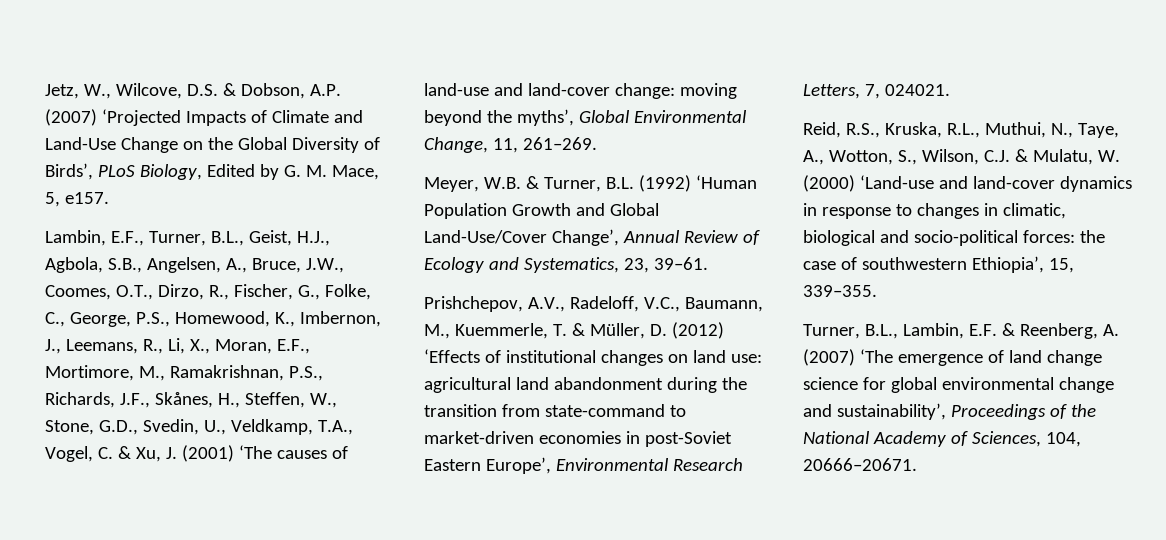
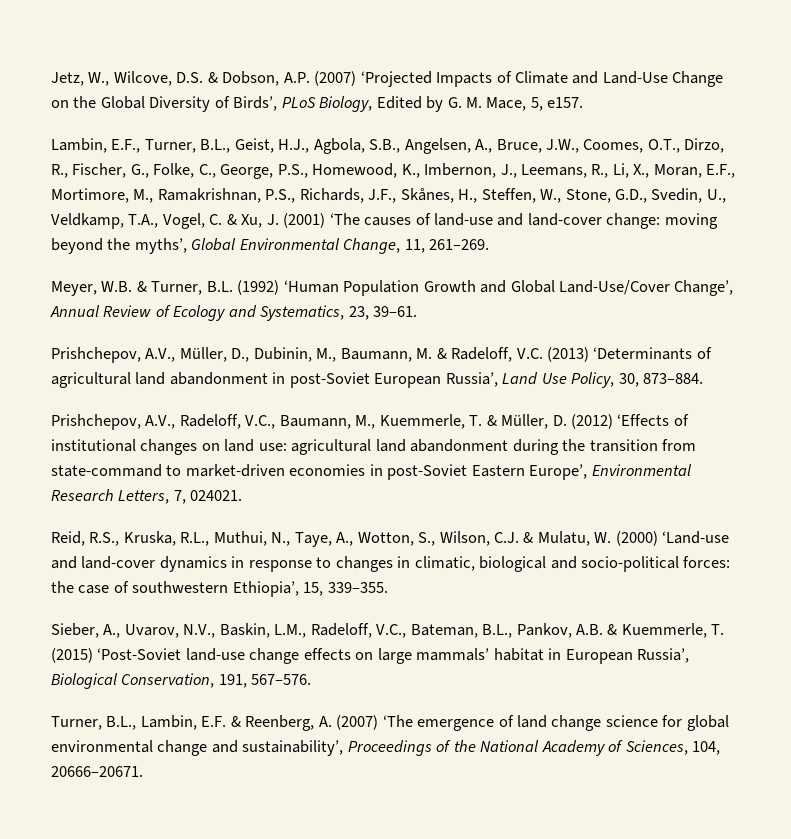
+ Prishchepov, A.V., Müller, D., Dubinin, M., Baumann, M. & Radeloff, V.C. (2013) ‘Determinants of agricultural land abandonment in post-Soviet European Russia’, Land Use Policy, 30, 873–884.
+ Sieber, A., Uvarov, N.V., Baskin, L.M., Radeloff, V.C., Bateman, B.L., Pankov, A.B. & Kuemmerle, T. (2015) ‘Post-Soviet land-use change effects on large mammals’ habitat in European Russia’, Biological Conservation, 191, 567–576.

